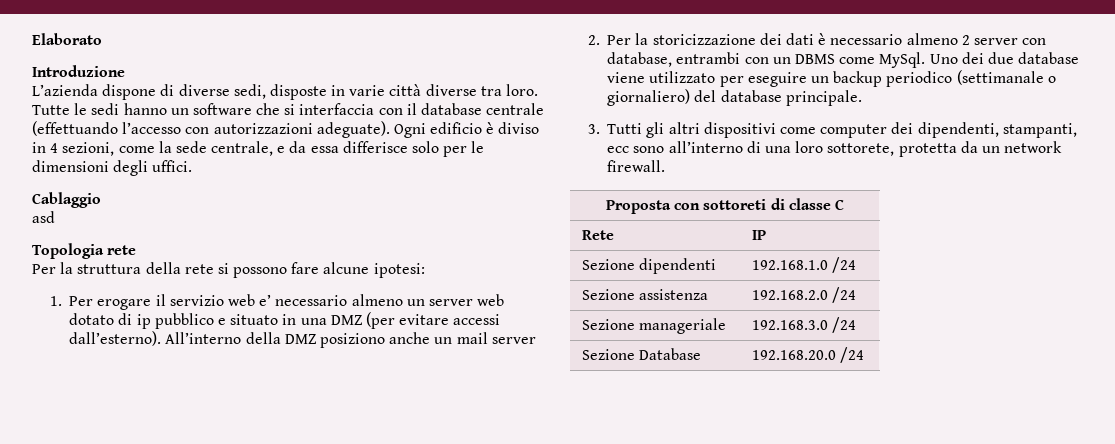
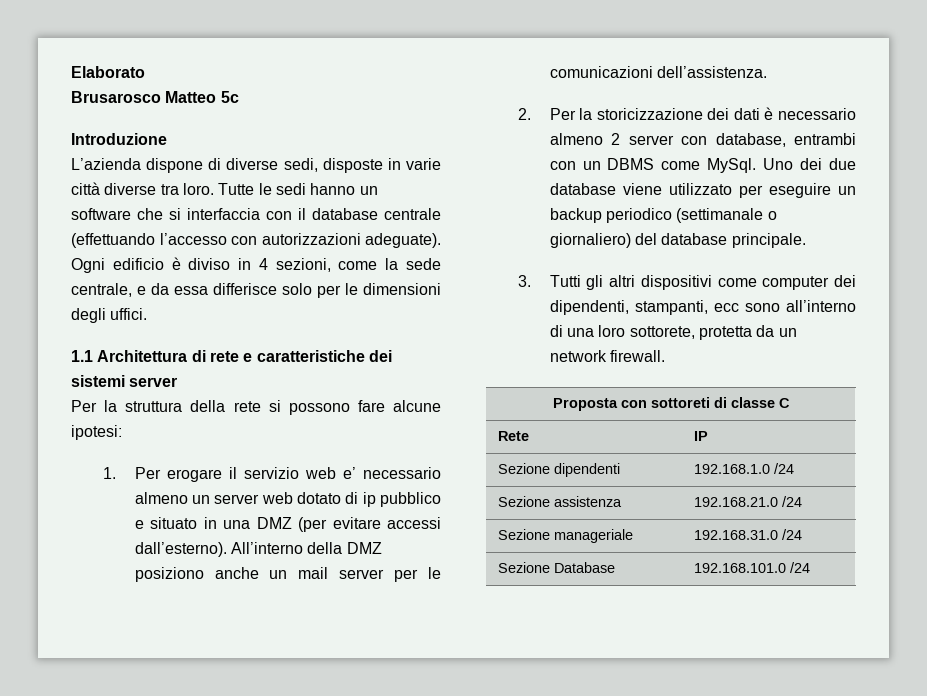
+ Brusarosco Matteo 5c
- Cablaggio
- asd
- Topologia rete
+ 1.1 Architettura di rete e caratteristiche dei sistemi server
- All’interno della DMZ posiziono anche un mail server
+ All’interno della DMZ posiziono anche un mail server per le comunicazioni dell’assistenza.
- Sezione assistenza | 192.168.2.0 /24
+ Sezione assistenza | 192.168.21.0 /24
- Sezione manageriale | 192.168.3.0 /24
+ Sezione manageriale | 192.168.31.0 /24
- Sezione Database | 192.168.20.0 /24
+ Sezione Database | 192.168.101.0 /24

